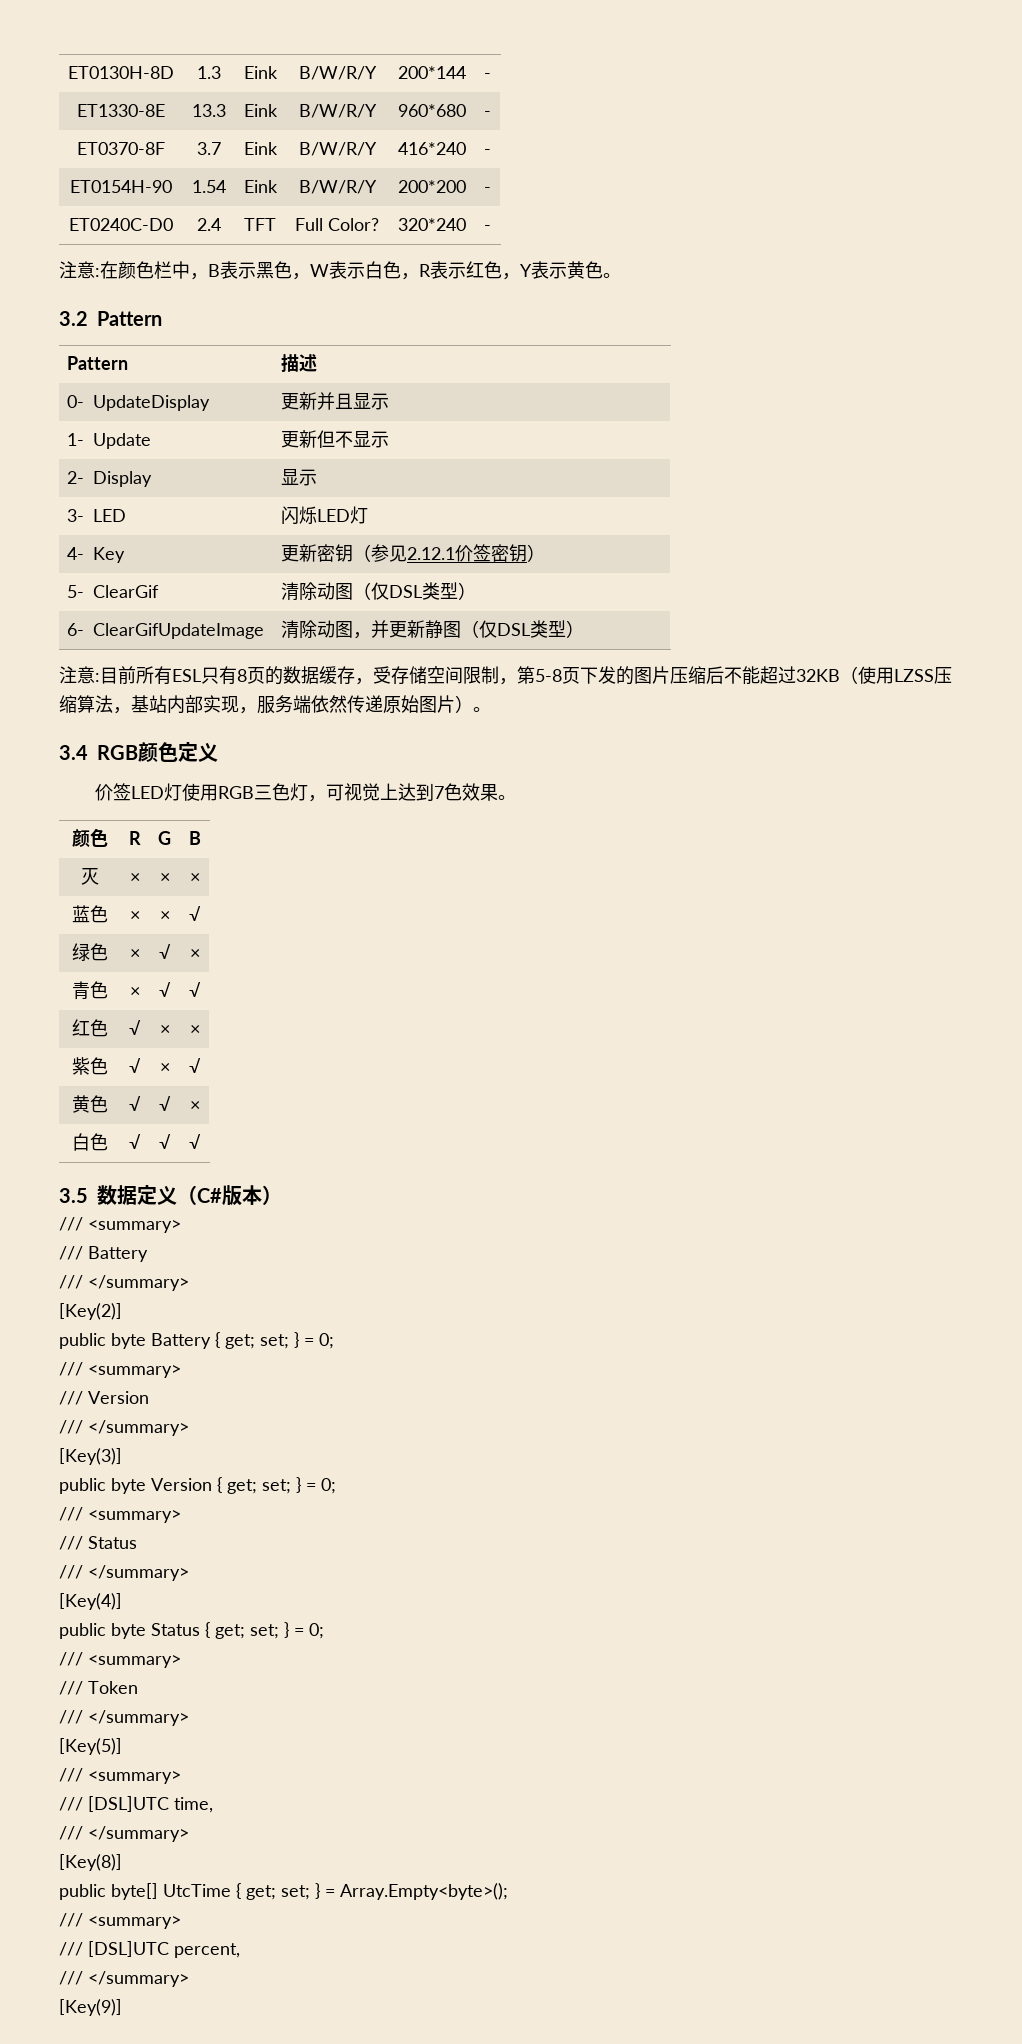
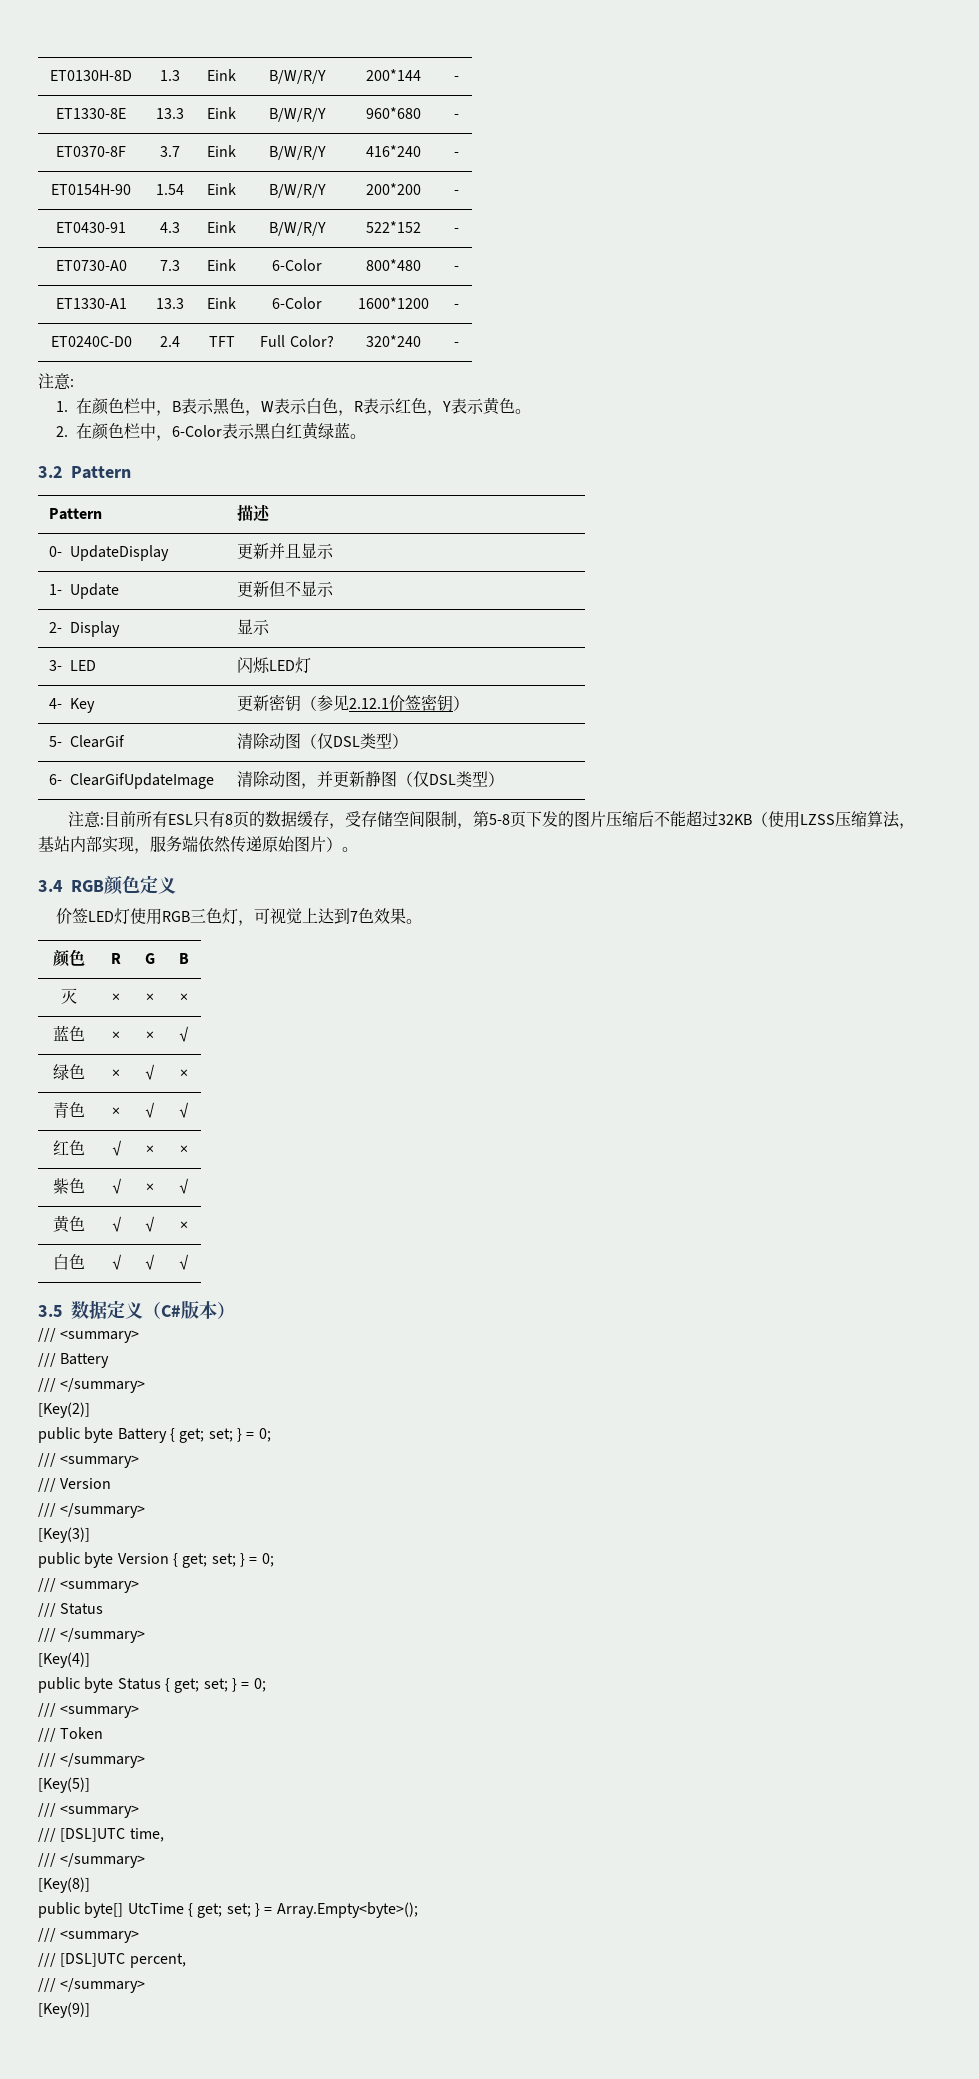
+ ET0430-91 | 4.3 | Eink | B/W/R/Y | 522*152 | -
+ ET0730-A0 | 7.3 | Eink | 6-Color | 800*480 | -
+ ET1330-A1 | 13.3 | Eink | 6-Color | 1600*1200 | -
  ET0240C-D0 | 2.4 | TFT | Full Color? | 320*240 | -
- 注意:在颜色栏中，B表示黑色，W表示白色，R表示红色，Y表示黄色。
+ 注意:
+ 1.在颜色栏中，B表示黑色，W表示白色，R表示红色，Y表示黄色。
+ 2.在颜色栏中，6-Color表示黑白红黄绿蓝。

